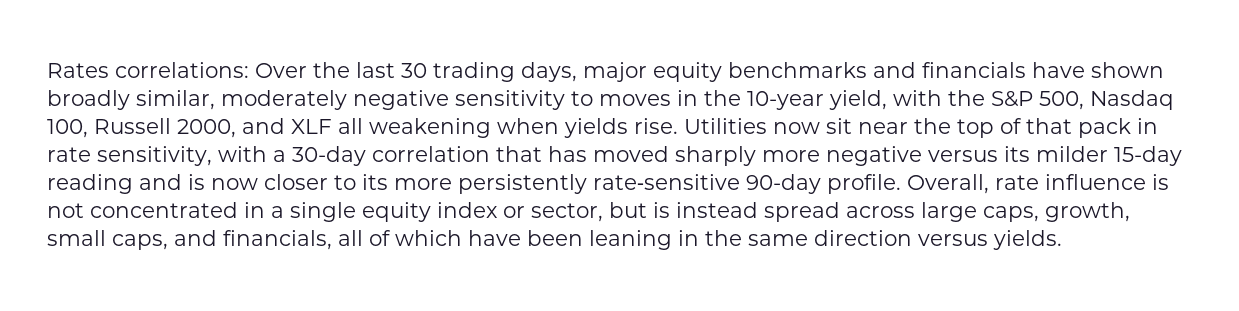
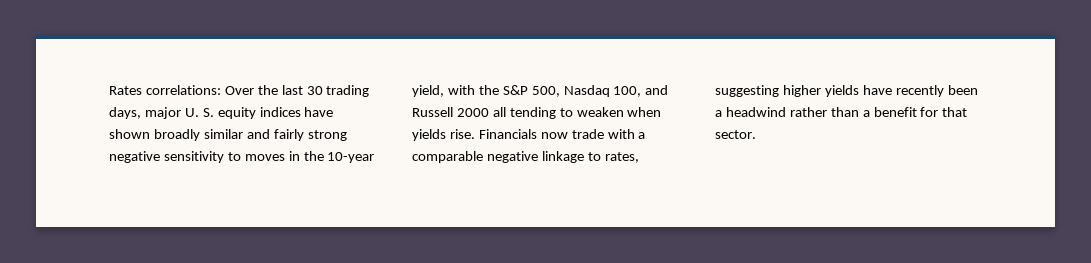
- Rates correlations: Over the last 30 trading days, major equity benchmarks and financials have shown broadly similar, moderately negative sensitivity to moves in the 10-year yield, with the S&P 500, Nasdaq 100, Russell 2000, and XLF all weakening when yields rise. Utilities now sit near the top of that pack in rate sensitivity, with a 30-day correlation that has moved sharply more negative versus its milder 15-day reading and is now closer to its more persistently rate‑sensitive 90-day profile. Overall, rate influence is not concentrated in a single equity index or sector, but is instead spread across large caps, growth, small caps, and financials, all of which have been leaning in the same direction versus yields.
+ Rates correlations: Over the last 30 trading days, major U. S. equity indices have shown broadly similar and fairly strong negative sensitivity to moves in the 10-year yield, with the S&P 500, Nasdaq 100, and Russell 2000 all tending to weaken when yields rise. Financials now trade with a comparable negative linkage to rates, suggesting higher yields have recently been a headwind rather than a benefit for that sector.

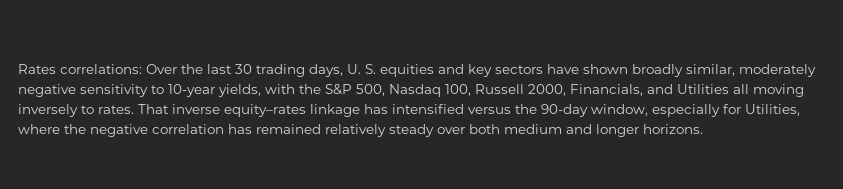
- Rates correlations: Over the last 30 trading days, major U. S. equity indices have shown broadly similar and fairly strong negative sensitivity to moves in the 10-year yield, with the S&P 500, Nasdaq 100, and Russell 2000 all tending to weaken when yields rise. Financials now trade with a comparable negative linkage to rates, suggesting higher yields have recently been a headwind rather than a benefit for that sector.
+ Rates correlations: Over the last 30 trading days, U. S. equities and key sectors have shown broadly similar, moderately negative sensitivity to 10-year yields, with the S&P 500, Nasdaq 100, Russell 2000, Financials, and Utilities all moving inversely to rates. That inverse equity–rates linkage has intensified versus the 90-day window, especially for Utilities, where the negative correlation has remained relatively steady over both medium and longer horizons.

